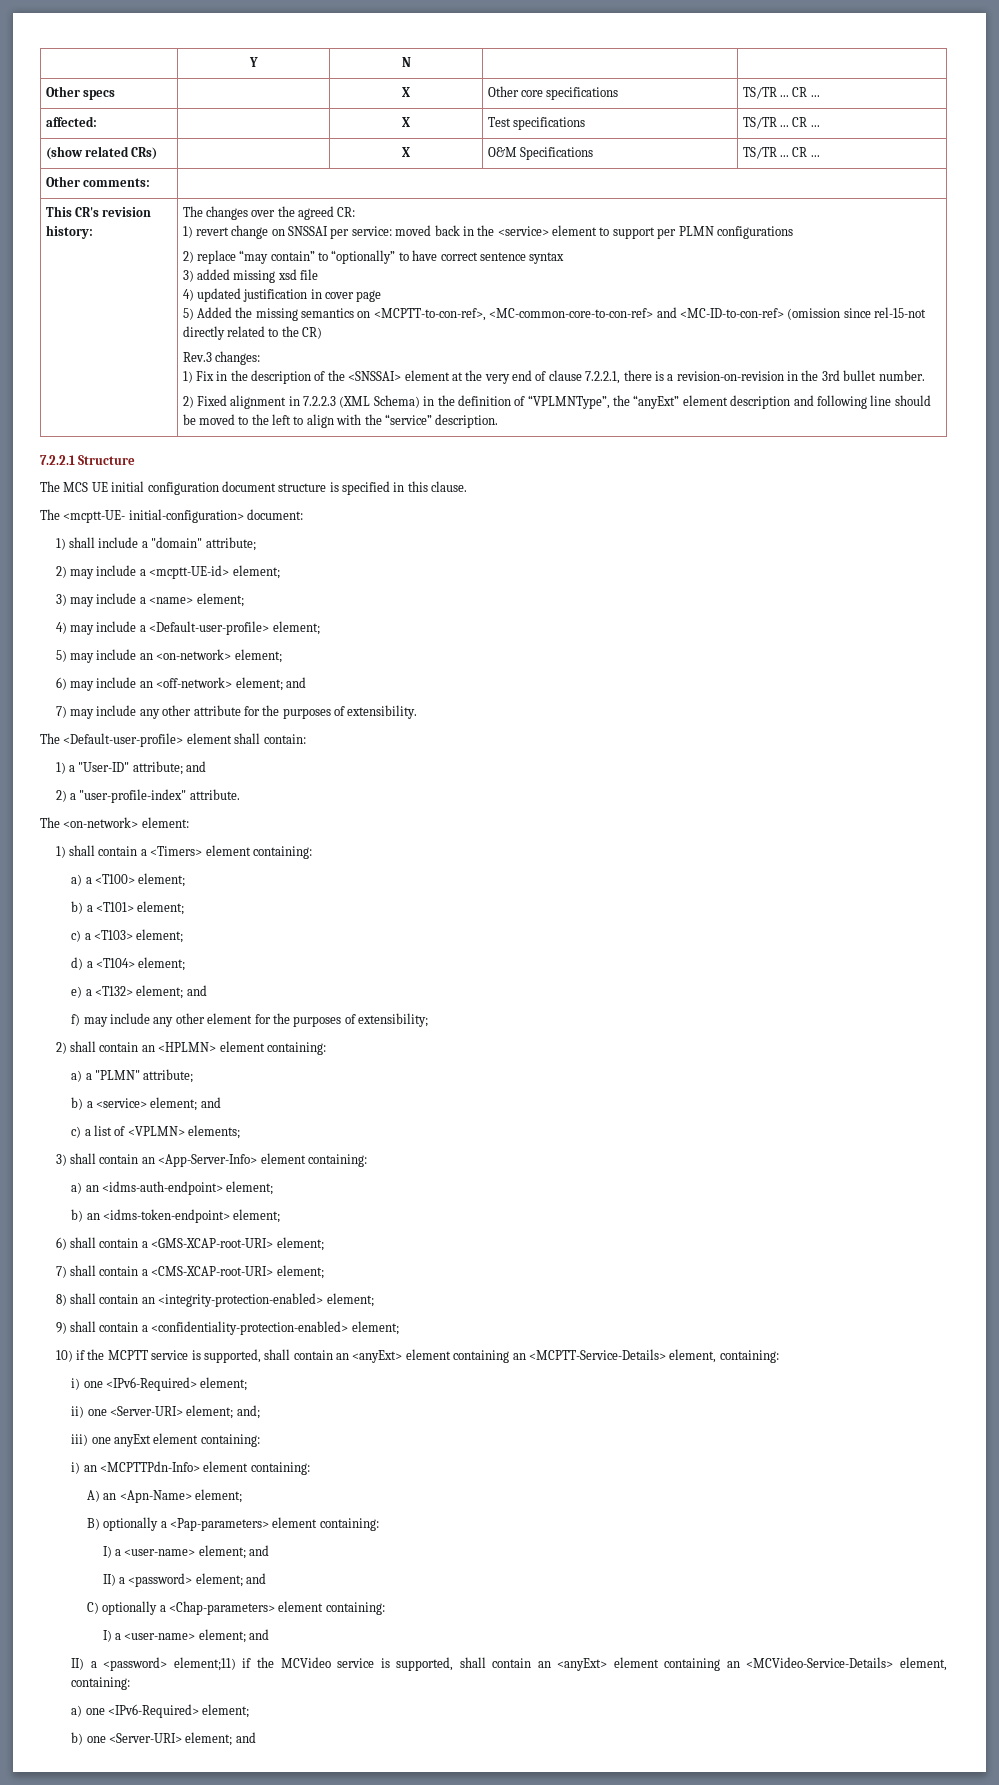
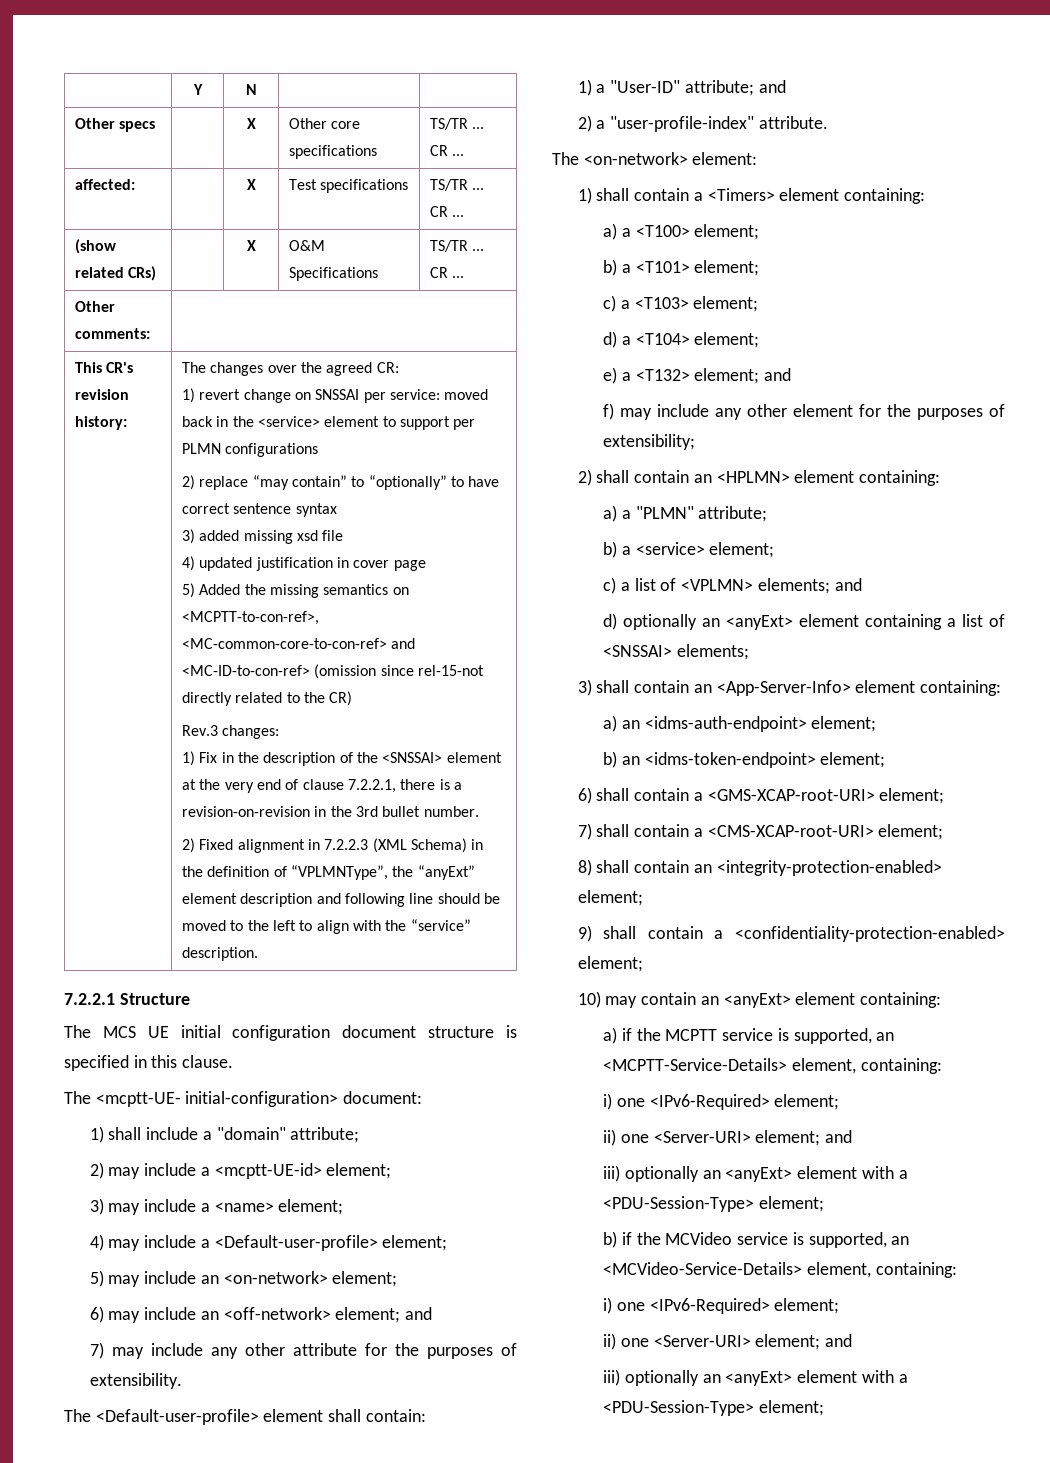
- b) a <service> element; and
+ b) a <service> element;
- c) a list of <VPLMN> elements;
+ c) a list of <VPLMN> elements; and
+ d) optionally an <anyExt> element containing a list of <SNSSAI> elements;
- 10) if the MCPTT service is supported, shall contain an <anyExt> element containing an <MCPTT-Service-Details> element, containing:
+ 10) may contain an <anyExt> element containing:
+ a) if the MCPTT service is supported, an <MCPTT-Service-Details> element, containing:
  i) one <IPv6-Required> element;
- ii) one <Server-URI> element; and;
- iii) one anyExt element containing:
- i) an <MCPTTPdn-Info> element containing:
- A) an <Apn-Name> element;
- B) optionally a <Pap-parameters> element containing:
- I) a <user-name> element; and
- II) a <password> element; and
- C) optionally a <Chap-parameters> element containing:
- I) a <user-name> element; and
- II) a <password> element;11) if the MCVideo service is supported, shall contain an <anyExt> element containing an <MCVideo-Service-Details> element, containing:
- a) one <IPv6-Required> element;
- b) one <Server-URI> element; and
+ ii) one <Server-URI> element; and
+ iii) optionally an <anyExt> element with a <PDU-Session-Type> element;
+ b) if the MCVideo service is supported, an <MCVideo-Service-Details> element, containing:
+ i) one <IPv6-Required> element;
+ ii) one <Server-URI> element; and
+ iii) optionally an <anyExt> element with a <PDU-Session-Type> element;

